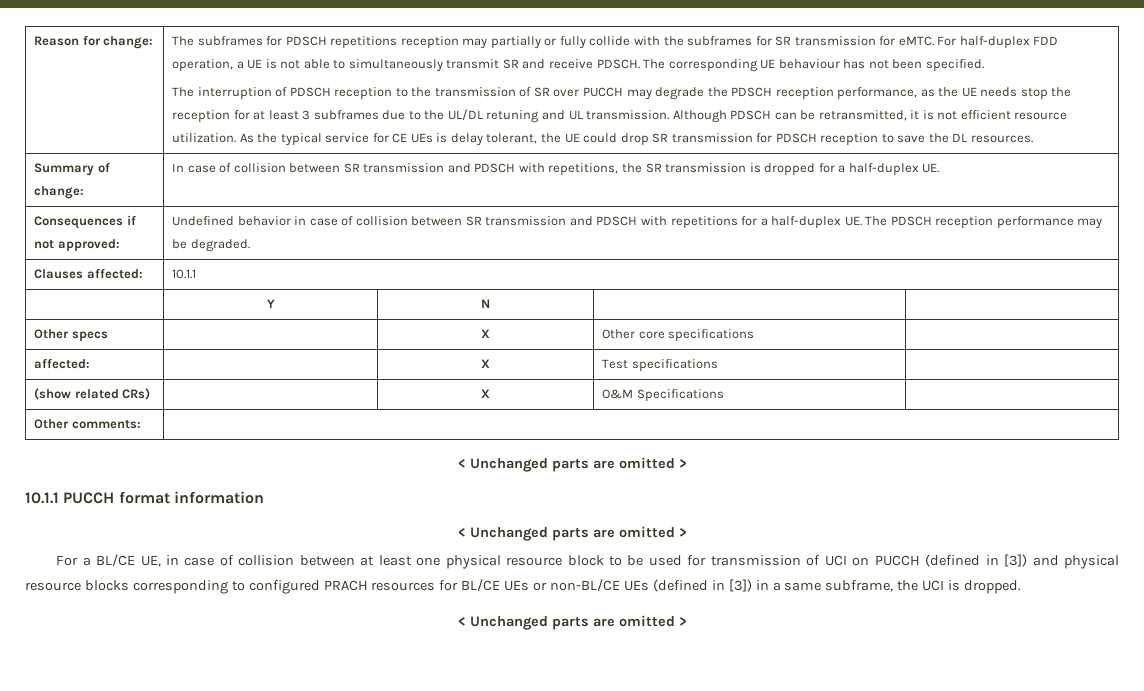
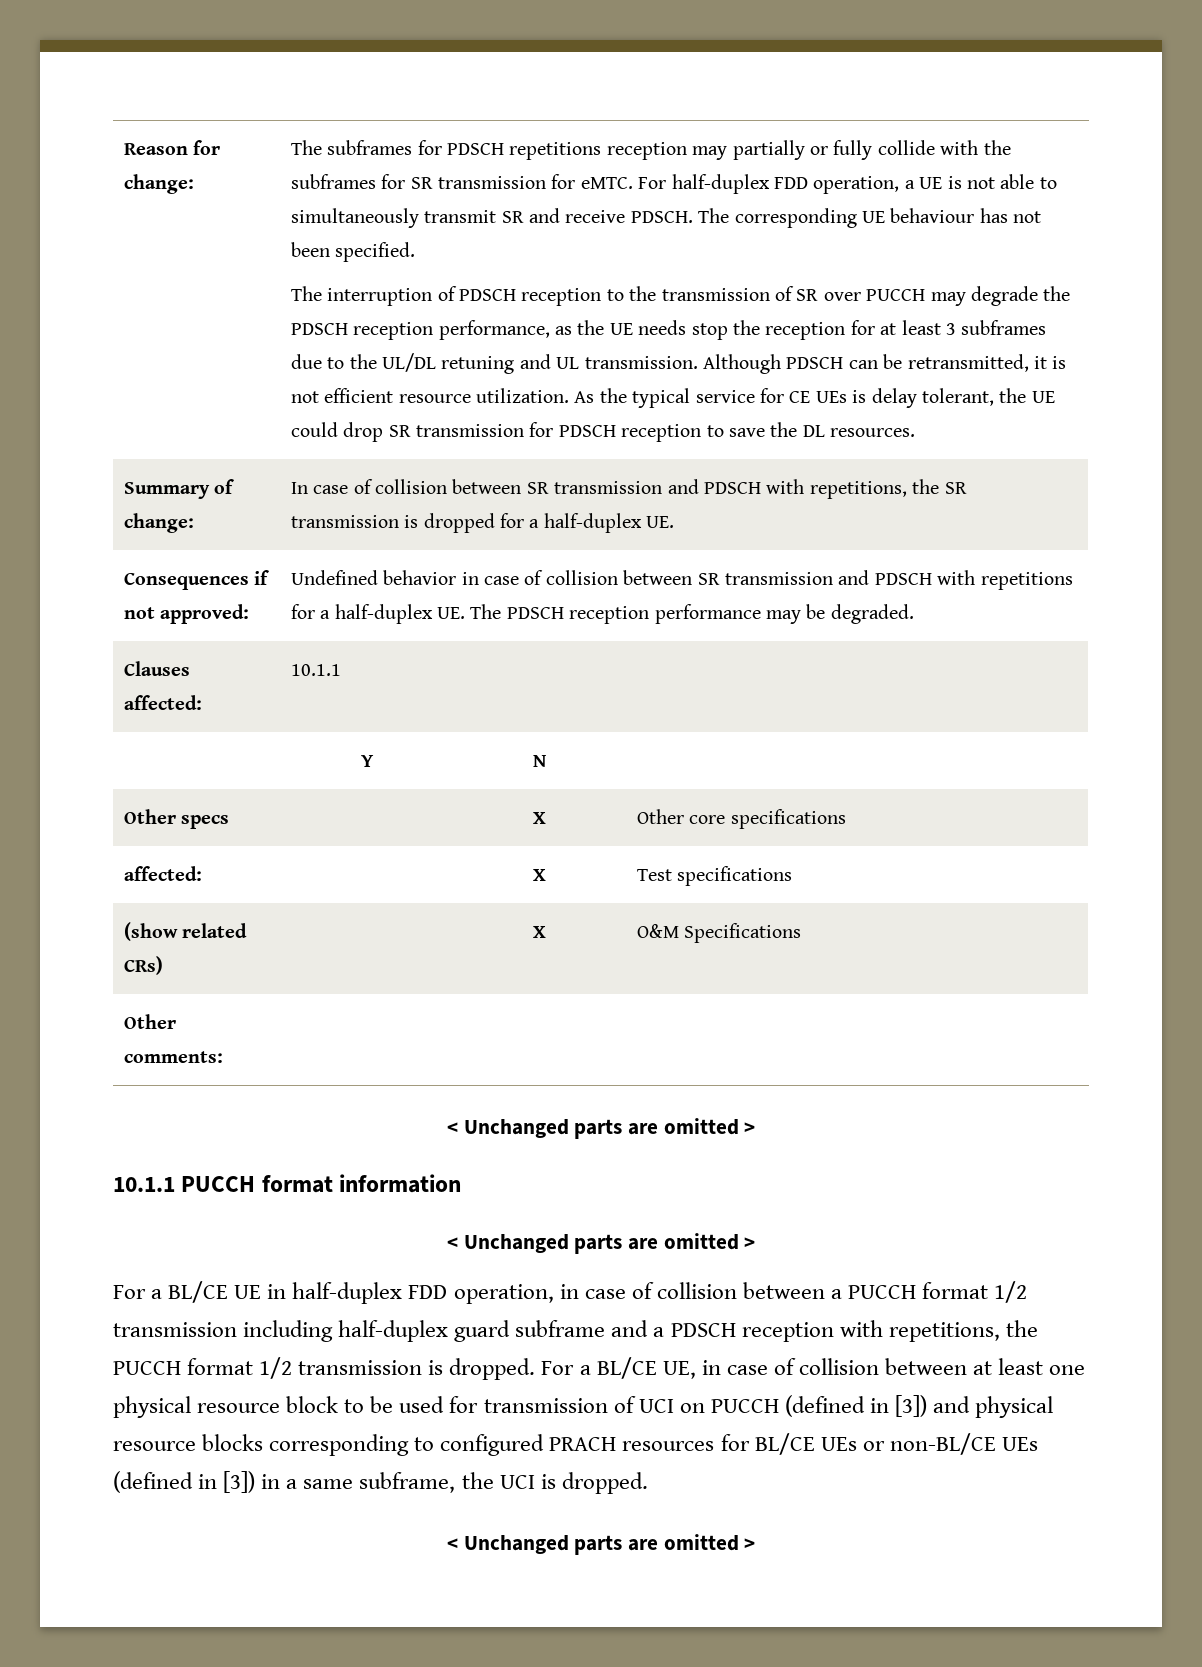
- For a BL/CE UE, in case of collision between at least one physical resource block to be used for transmission of UCI on PUCCH (defined in [3]) and physical resource blocks corresponding to configured PRACH resources for BL/CE UEs or non-BL/CE UEs (defined in [3]) in a same subframe, the UCI is dropped.
+ For a BL/CE UE in half-duplex FDD operation, in case of collision between a PUCCH format 1/2 transmission including half-duplex guard subframe and a PDSCH reception with repetitions, the PUCCH format 1/2 transmission is dropped. For a BL/CE UE, in case of collision between at least one physical resource block to be used for transmission of UCI on PUCCH (defined in [3]) and physical resource blocks corresponding to configured PRACH resources for BL/CE UEs or non-BL/CE UEs (defined in [3]) in a same subframe, the UCI is dropped.

